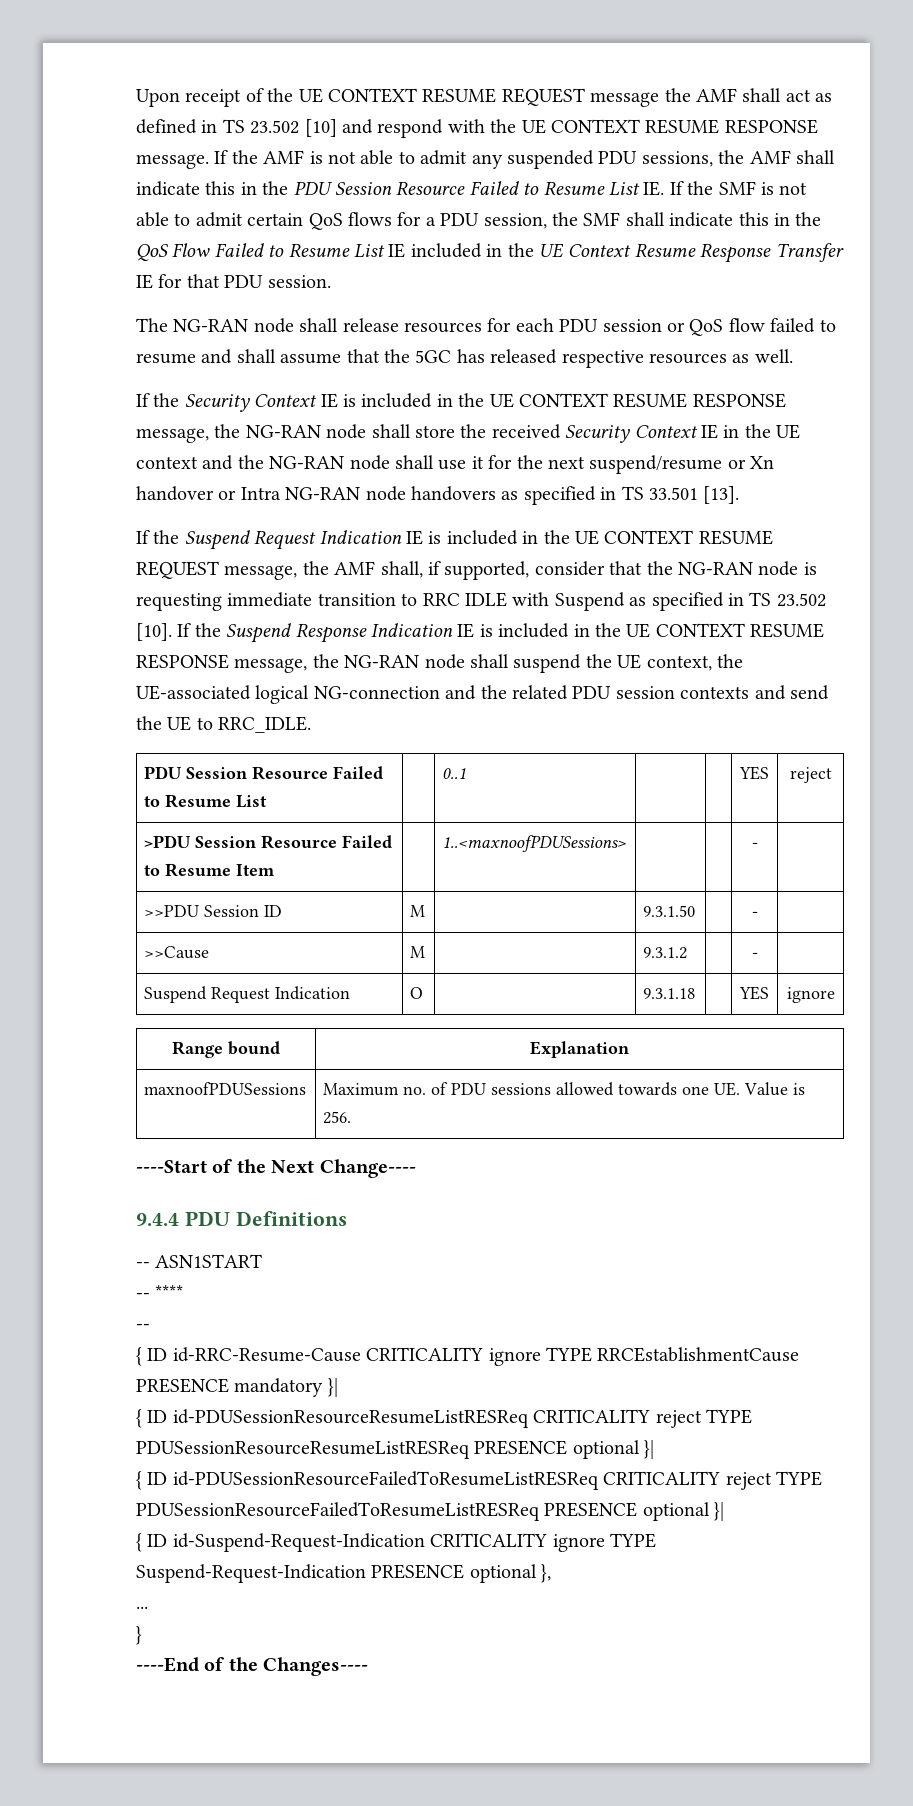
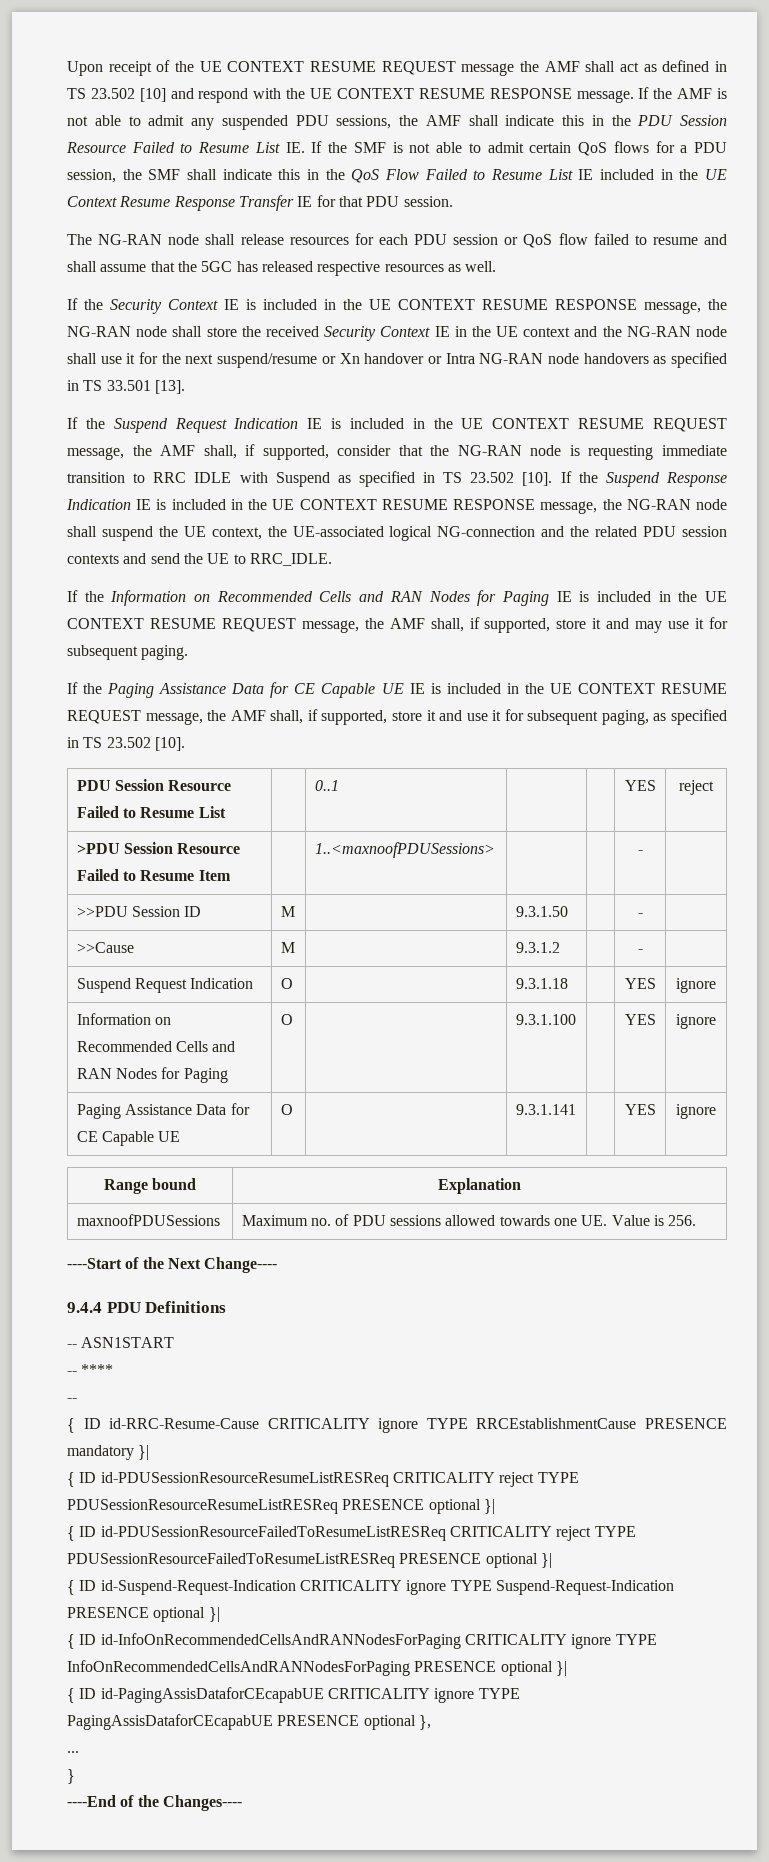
+ If the Information on Recommended Cells and RAN Nodes for Paging IE is included in the UE CONTEXT RESUME REQUEST message, the AMF shall, if supported, store it and may use it for subsequent paging.
+ If the Paging Assistance Data for CE Capable UE IE is included in the UE CONTEXT RESUME REQUEST message, the AMF shall, if supported, store it and use it for subsequent paging, as specified in TS 23.502 [10].
+ Information on Recommended Cells and RAN Nodes for Paging | O | | 9.3.1.100 | | YES | ignore
+ Paging Assistance Data for CE Capable UE | O | | 9.3.1.141 | | YES | ignore
- { ID id-Suspend-Request-Indication CRITICALITY ignore TYPE Suspend-Request-Indication PRESENCE optional },
+ { ID id-Suspend-Request-Indication CRITICALITY ignore TYPE Suspend-Request-Indication PRESENCE optional }|
+ { ID id-InfoOnRecommendedCellsAndRANNodesForPaging CRITICALITY ignore TYPE InfoOnRecommendedCellsAndRANNodesForPaging PRESENCE optional }|
+ { ID id-PagingAssisDataforCEcapabUE CRITICALITY ignore TYPE PagingAssisDataforCEcapabUE PRESENCE optional },

